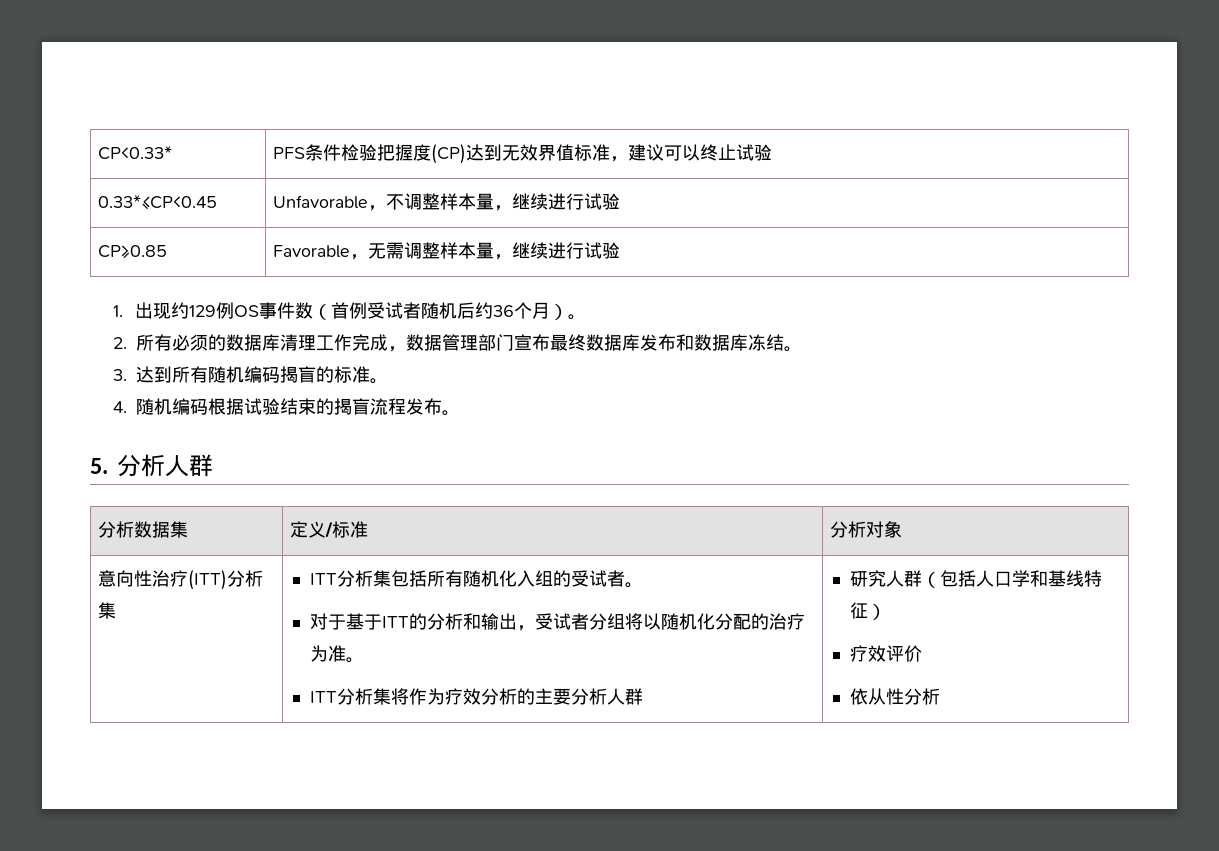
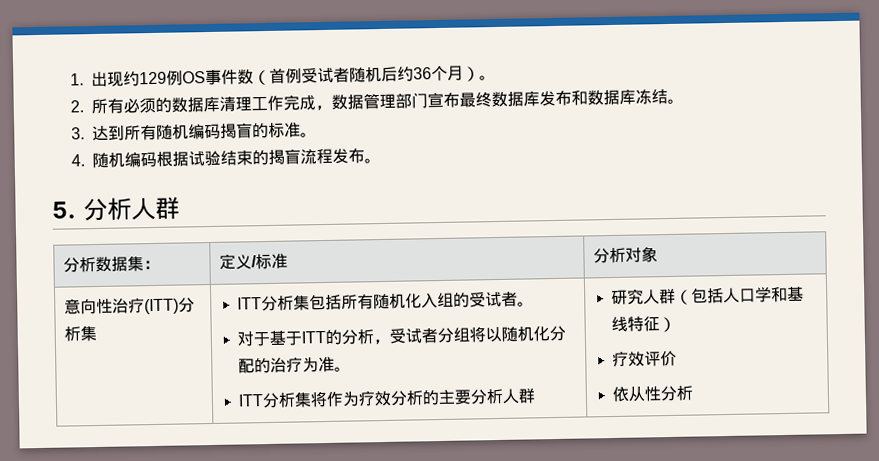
- CP<0.33* | PFS条件检验把握度(CP)达到无效界值标准，建议可以终止试验
- 0.33*≤CP<0.45 | Unfavorable，不调整样本量，继续进行试验
- CP≥0.85 | Favorable，无需调整样本量，继续进行试验
- 分析数据集 | 定义/标准 | 分析对象
+ 分析数据集： | 定义/标准 | 分析对象
- 对于基于ITT的分析和输出，受试者分组将以随机化分配的治疗为准。
+ 对于基于ITT的分析，受试者分组将以随机化分配的治疗为准。

